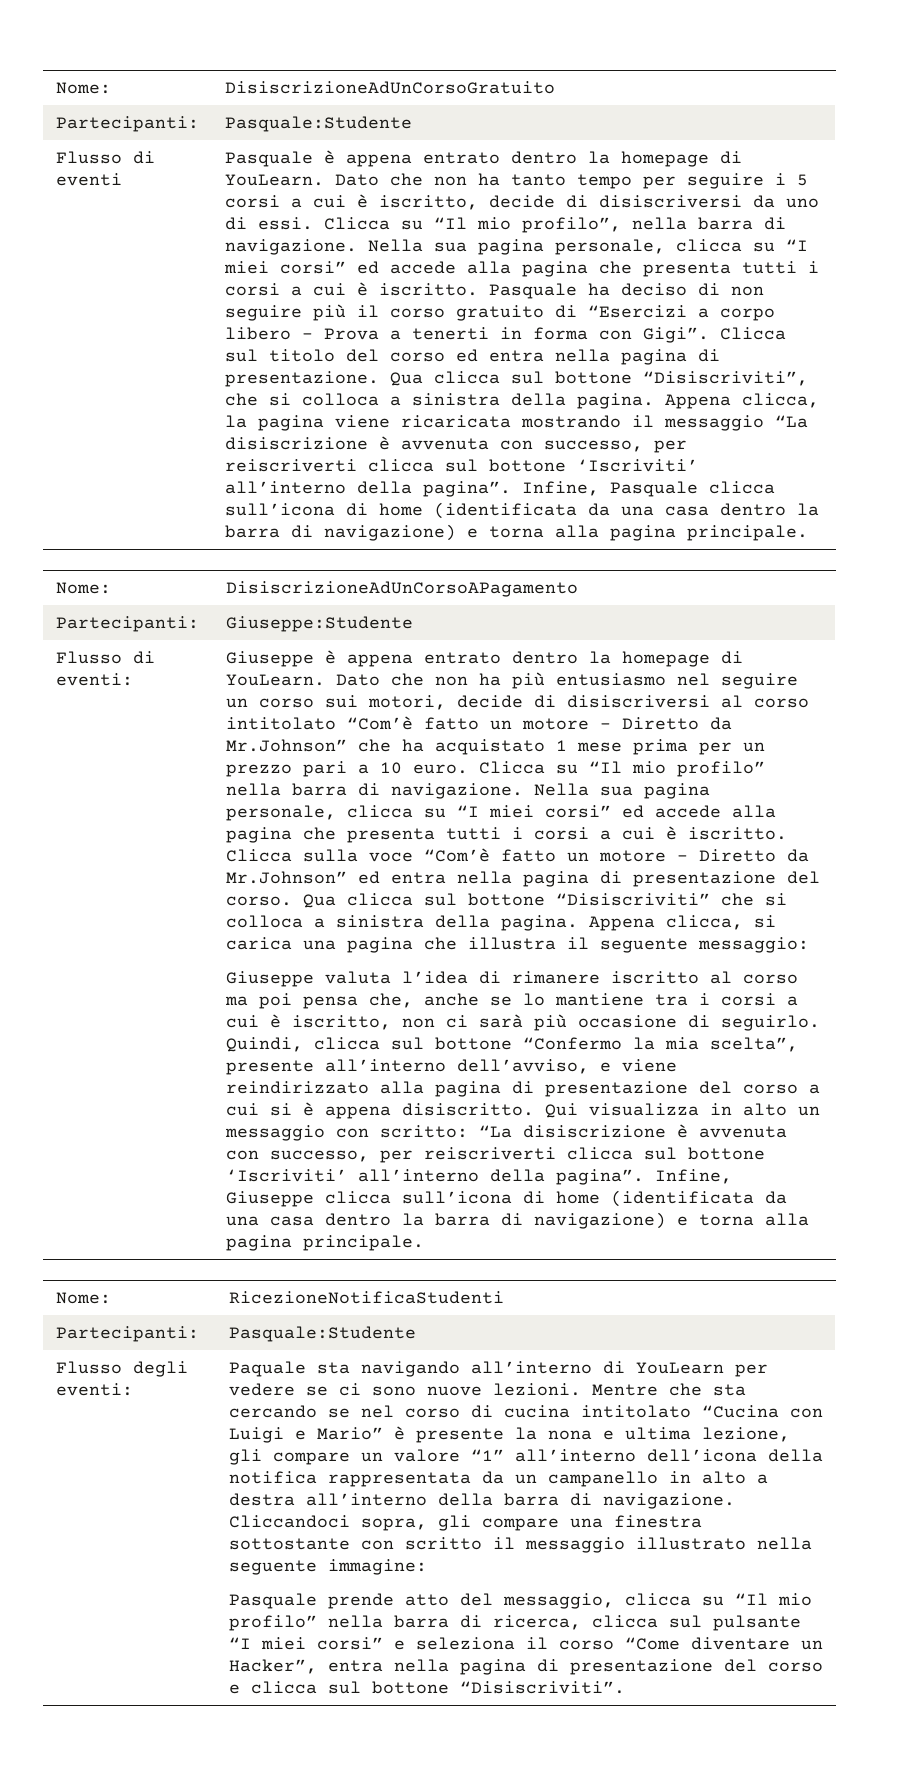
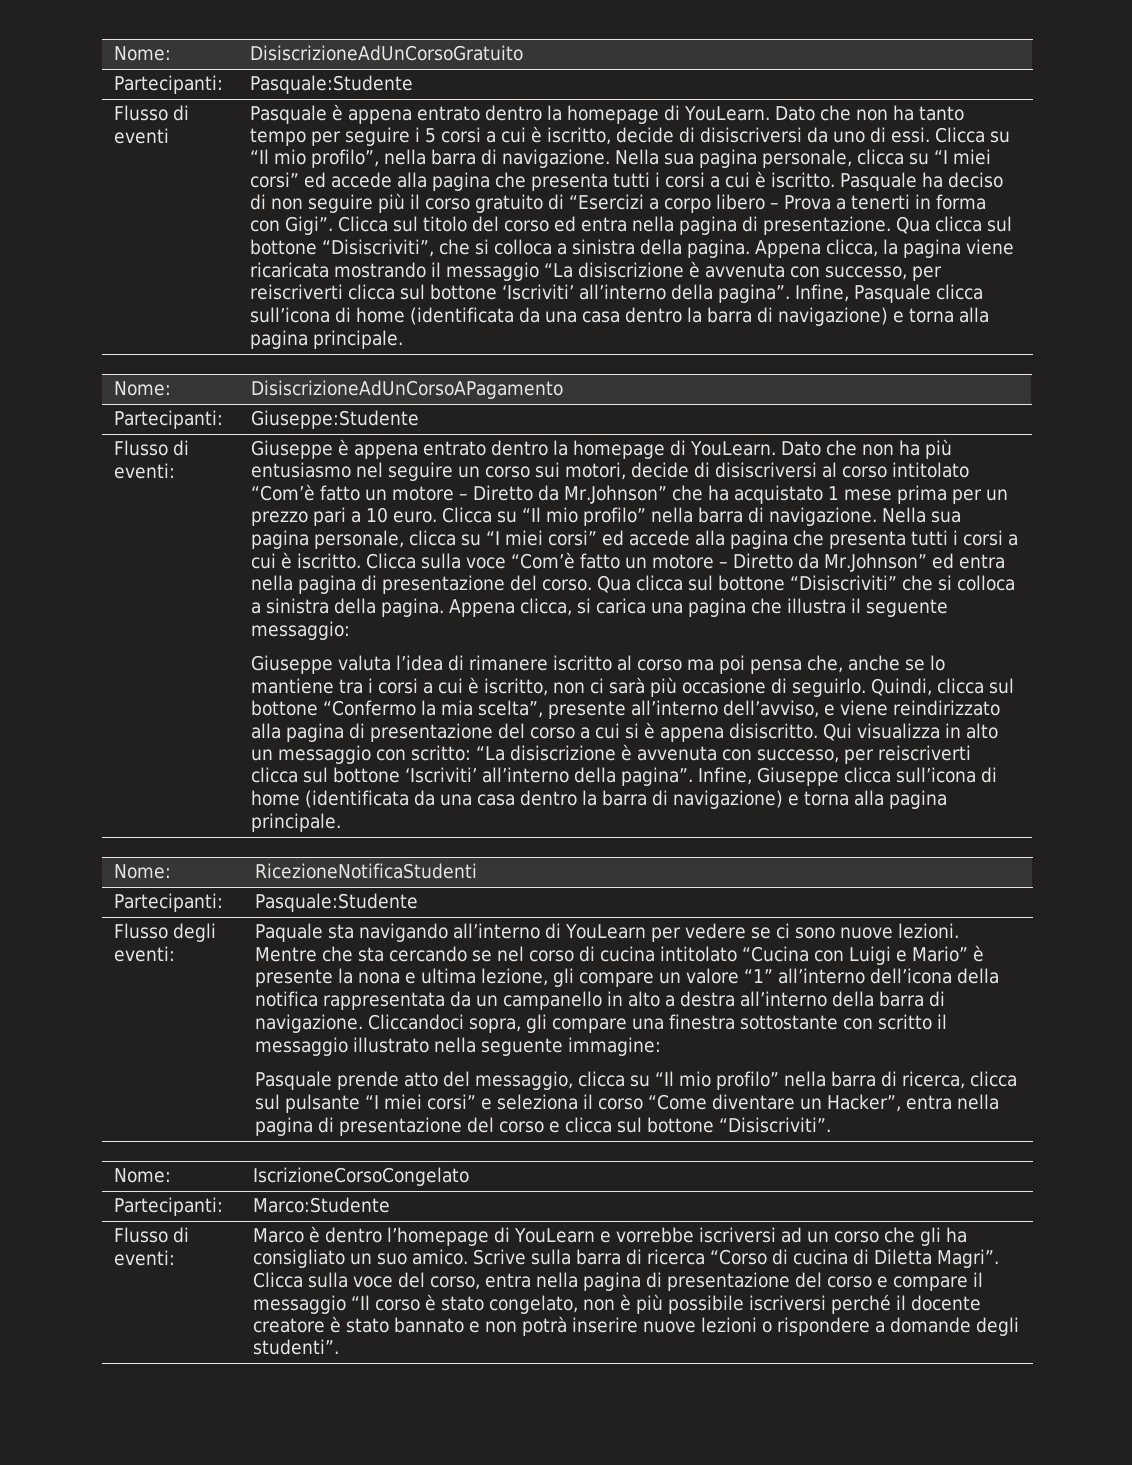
+ Nome: | IscrizioneCorsoCongelato
+ Partecipanti: | Marco:Studente
+ Flusso di eventi: | Marco è dentro l’homepage di YouLearn e vorrebbe iscriversi ad un corso che gli ha consigliato un suo amico. Scrive sulla barra di ricerca “Corso di cucina di Diletta Magri”. Clicca sulla voce del corso, entra nella pagina di presentazione del corso e compare il messaggio “Il corso è stato congelato, non è più possibile iscriversi perché il docente creatore è stato bannato e non potrà inserire nuove lezioni o rispondere a domande degli studenti”.

